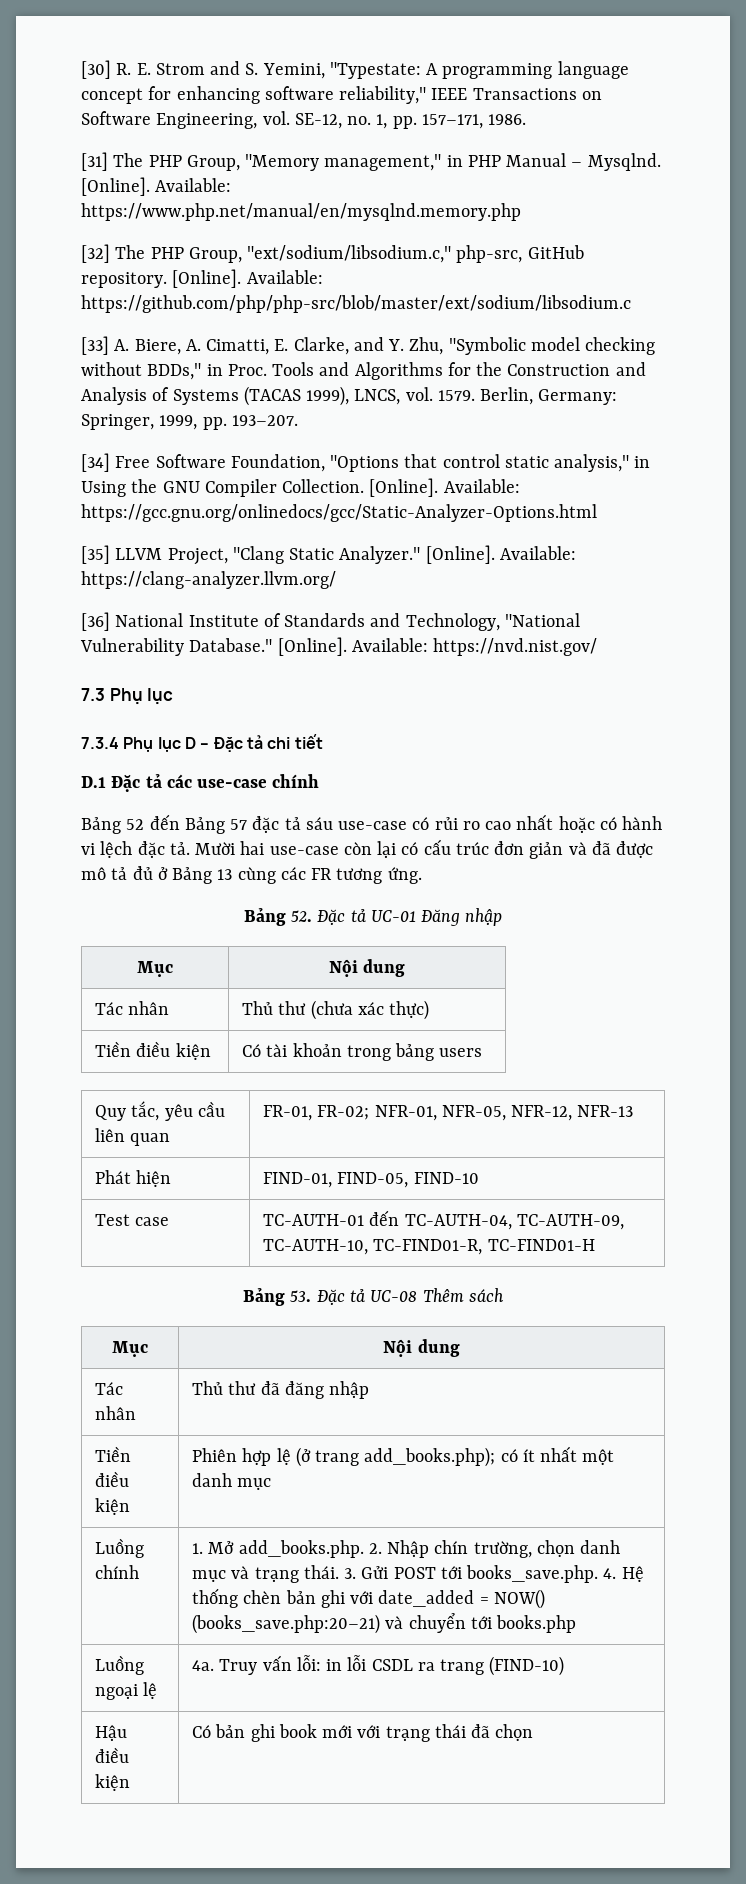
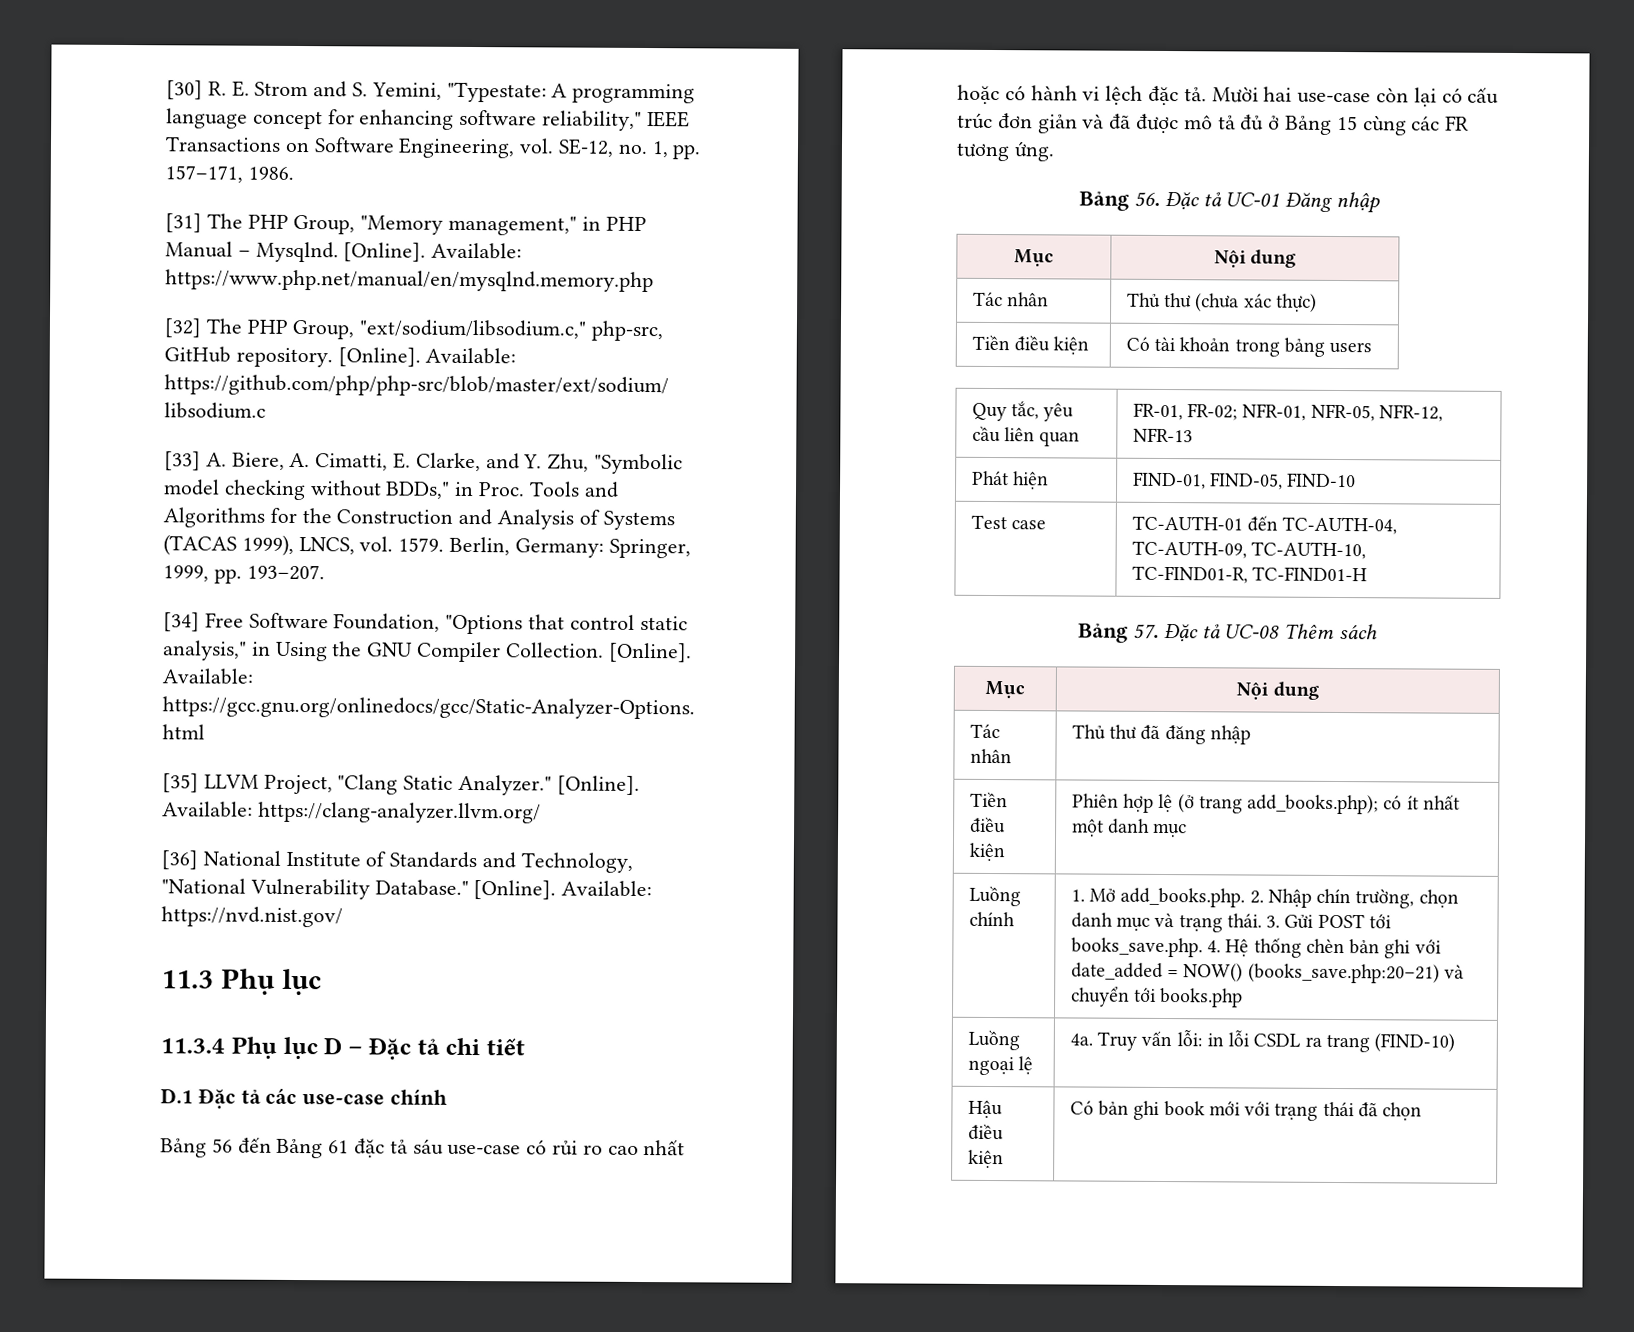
- 7.3 Phụ lục
+ 11.3 Phụ lục
- 7.3.4 Phụ lục D – Đặc tả chi tiết
+ 11.3.4 Phụ lục D – Đặc tả chi tiết
- Bảng 52 đến Bảng 57 đặc tả sáu use-case có rủi ro cao nhất hoặc có hành vi lệch đặc tả.
+ Bảng 56 đến Bảng 61 đặc tả sáu use-case có rủi ro cao nhất hoặc có hành vi lệch đặc tả.
- Mười hai use-case còn lại có cấu trúc đơn giản và đã được mô tả đủ ở Bảng 13 cùng các FR tương ứng.
+ Mười hai use-case còn lại có cấu trúc đơn giản và đã được mô tả đủ ở Bảng 15 cùng các FR tương ứng.
- Bảng 52. Đặc tả UC-01 Đăng nhập
+ Bảng 56. Đặc tả UC-01 Đăng nhập
- Bảng 53. Đặc tả UC-08 Thêm sách
+ Bảng 57. Đặc tả UC-08 Thêm sách

